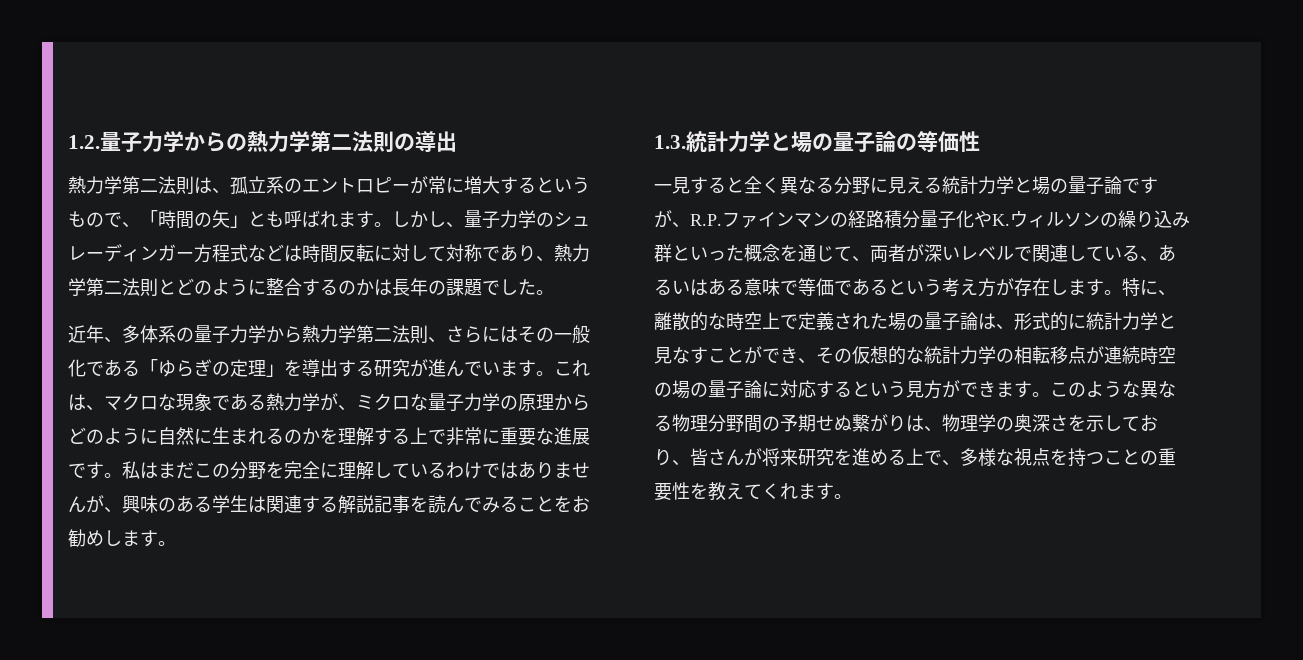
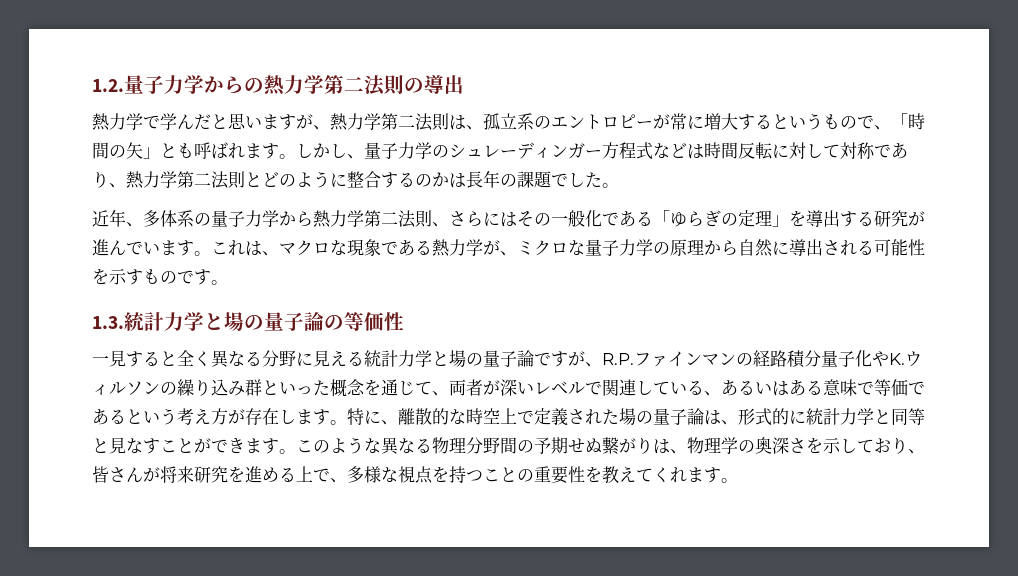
- 熱力学第二法則は、孤立系のエントロピーが常に増大するというもので、「時間の矢」とも呼ばれます。
+ 熱力学で学んだと思いますが、熱力学第二法則は、孤立系のエントロピーが常に増大するというもので、「時間の矢」とも呼ばれます。
- これは、マクロな現象である熱力学が、ミクロな量子力学の原理からどのように自然に生まれるのかを理解する上で非常に重要な進展です。私はまだこの分野を完全に理解しているわけではありませんが、興味のある学生は関連する解説記事を読んでみることをお勧めします。
+ これは、マクロな現象である熱力学が、ミクロな量子力学の原理から自然に導出される可能性を示すものです。
- 特に、離散的な時空上で定義された場の量子論は、形式的に統計力学と見なすことができ、その仮想的な統計力学の相転移点が連続時空の場の量子論に対応するという見方ができます。
+ 特に、離散的な時空上で定義された場の量子論は、形式的に統計力学と同等と見なすことができます。

